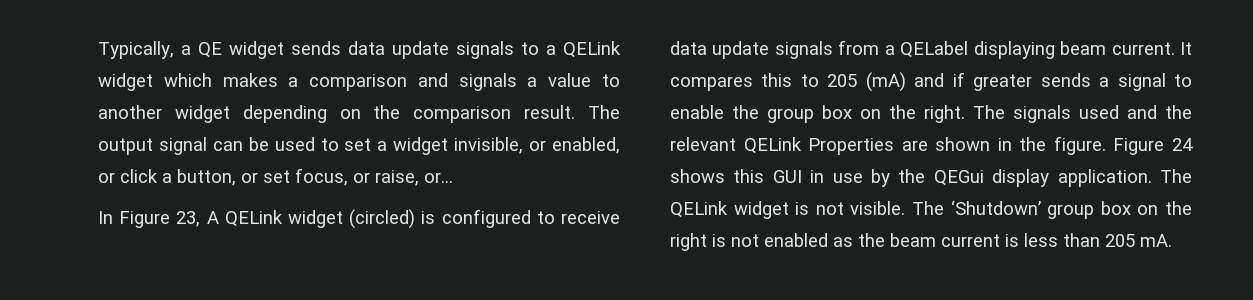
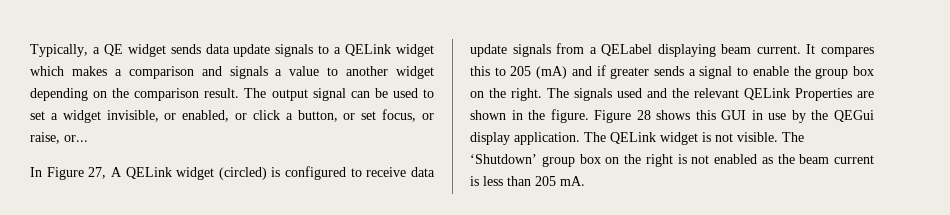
- In Figure 23, A QELink widget (circled) is configured to receive data update signals from a QELabel displaying beam current.
+ In Figure 27, A QELink widget (circled) is configured to receive data update signals from a QELabel displaying beam current.
- Figure 24 shows this GUI in use by the QEGui display application.
+ Figure 28 shows this GUI in use by the QEGui display application.

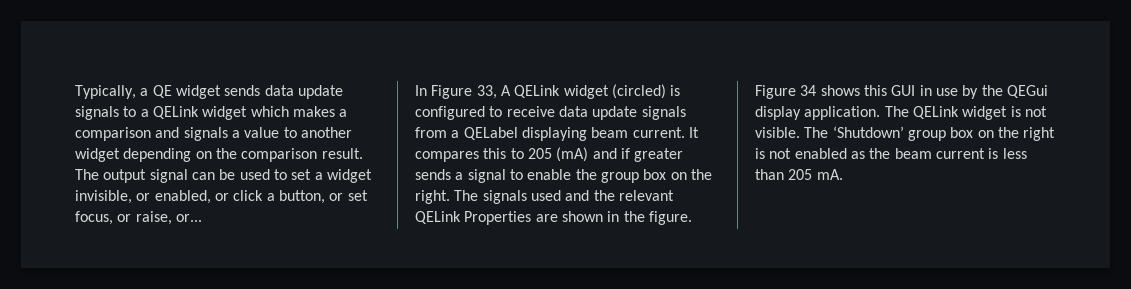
- In Figure 27, A QELink widget (circled) is configured to receive data update signals from a QELabel displaying beam current.
+ In Figure 33, A QELink widget (circled) is configured to receive data update signals from a QELabel displaying beam current.
- Figure 28 shows this GUI in use by the QEGui display application.
+ Figure 34 shows this GUI in use by the QEGui display application.

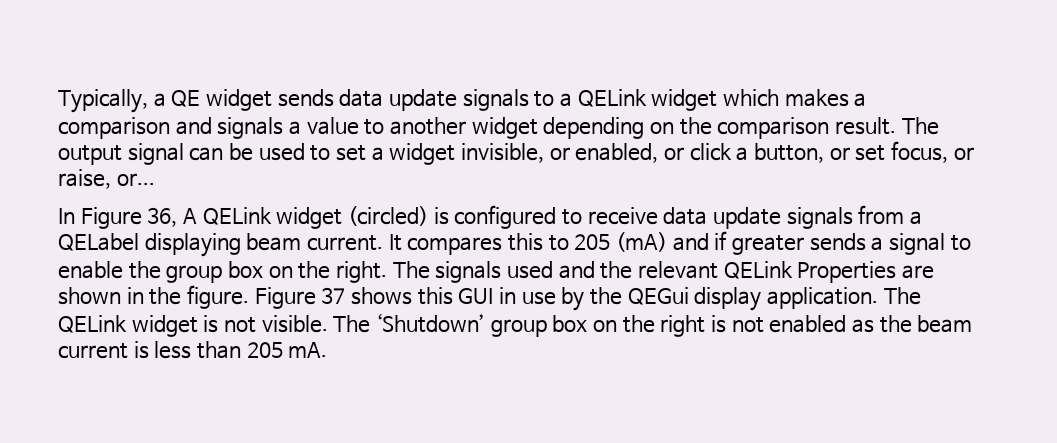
- In Figure 33, A QELink widget (circled) is configured to receive data update signals from a QELabel displaying beam current.
+ In Figure 36, A QELink widget (circled) is configured to receive data update signals from a QELabel displaying beam current.
- Figure 34 shows this GUI in use by the QEGui display application.
+ Figure 37 shows this GUI in use by the QEGui display application.

